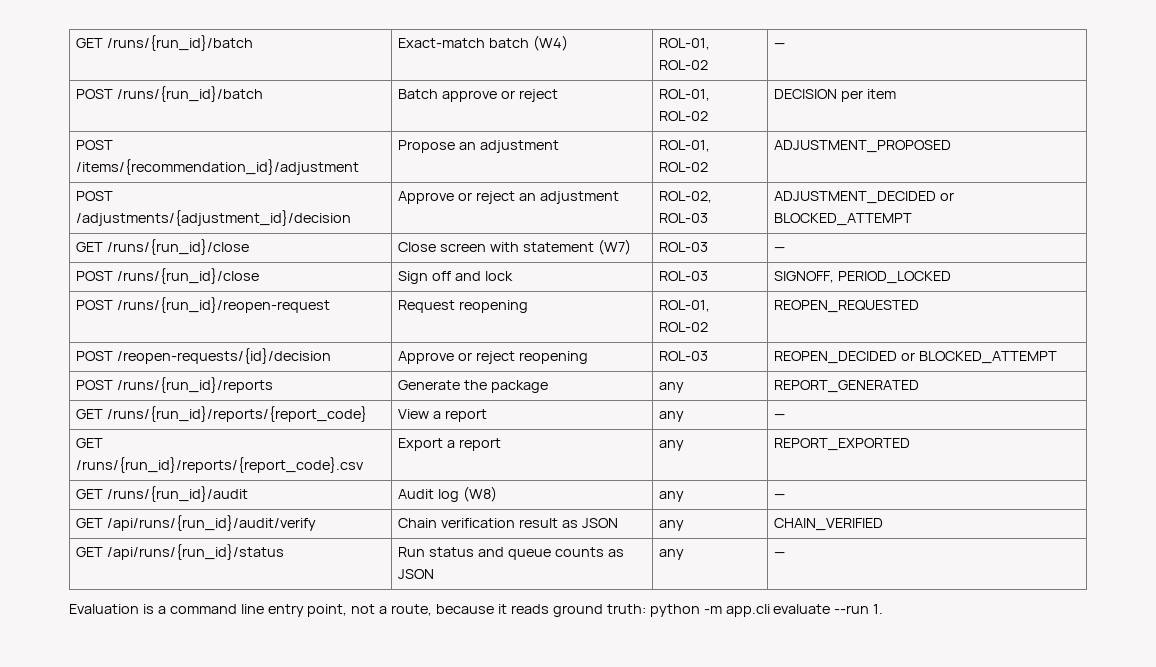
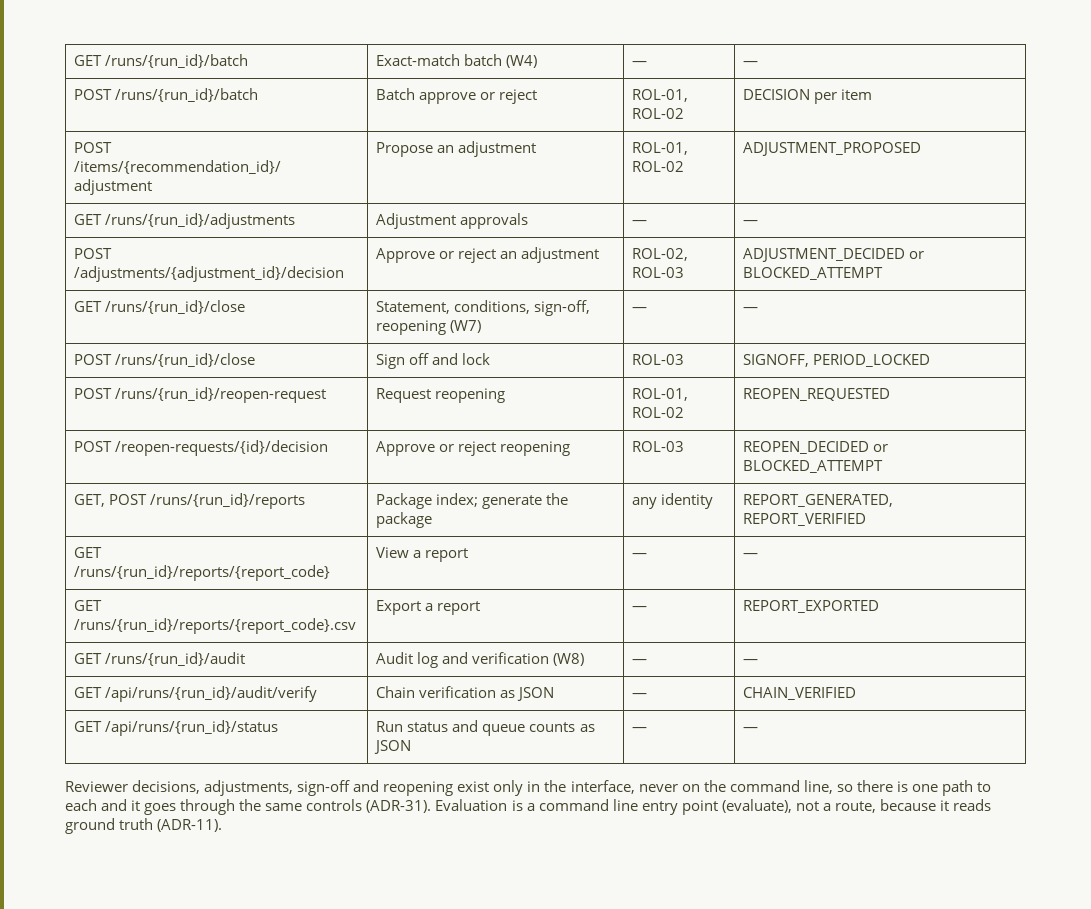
- GET /runs/{run_id}/batch | Exact-match batch (W4) | ROL-01, ROL-02 | —
+ GET /runs/{run_id}/batch | Exact-match batch (W4) | — | —
+ GET /runs/{run_id}/adjustments | Adjustment approvals | — | —
- GET /runs/{run_id}/close | Close screen with statement (W7) | ROL-03 | —
+ GET /runs/{run_id}/close | Statement, conditions, sign-off, reopening (W7) | — | —
- POST /runs/{run_id}/reports | Generate the package | any | REPORT_GENERATED
+ GET, POST /runs/{run_id}/reports | Package index; generate the package | any identity | REPORT_GENERATED, REPORT_VERIFIED
- GET /runs/{run_id}/reports/{report_code} | View a report | any | —
+ GET /runs/{run_id}/reports/{report_code} | View a report | — | —
- GET /runs/{run_id}/reports/{report_code}.csv | Export a report | any | REPORT_EXPORTED
+ GET /runs/{run_id}/reports/{report_code}.csv | Export a report | — | REPORT_EXPORTED
- GET /runs/{run_id}/audit | Audit log (W8) | any | —
+ GET /runs/{run_id}/audit | Audit log and verification (W8) | — | —
- GET /api/runs/{run_id}/audit/verify | Chain verification result as JSON | any | CHAIN_VERIFIED
+ GET /api/runs/{run_id}/audit/verify | Chain verification as JSON | — | CHAIN_VERIFIED
- GET /api/runs/{run_id}/status | Run status and queue counts as JSON | any | —
- Evaluation is a command line entry point, not a route, because it reads ground truth: python -m app.cli evaluate --run 1.
+ GET /api/runs/{run_id}/status | Run status and queue counts as JSON | — | —
+ Reviewer decisions, adjustments, sign-off and reopening exist only in the interface, never on the command line, so there is one path to each and it goes through the same controls (ADR-31). Evaluation is a command line entry point (evaluate), not a route, because it reads ground truth (ADR-11).

